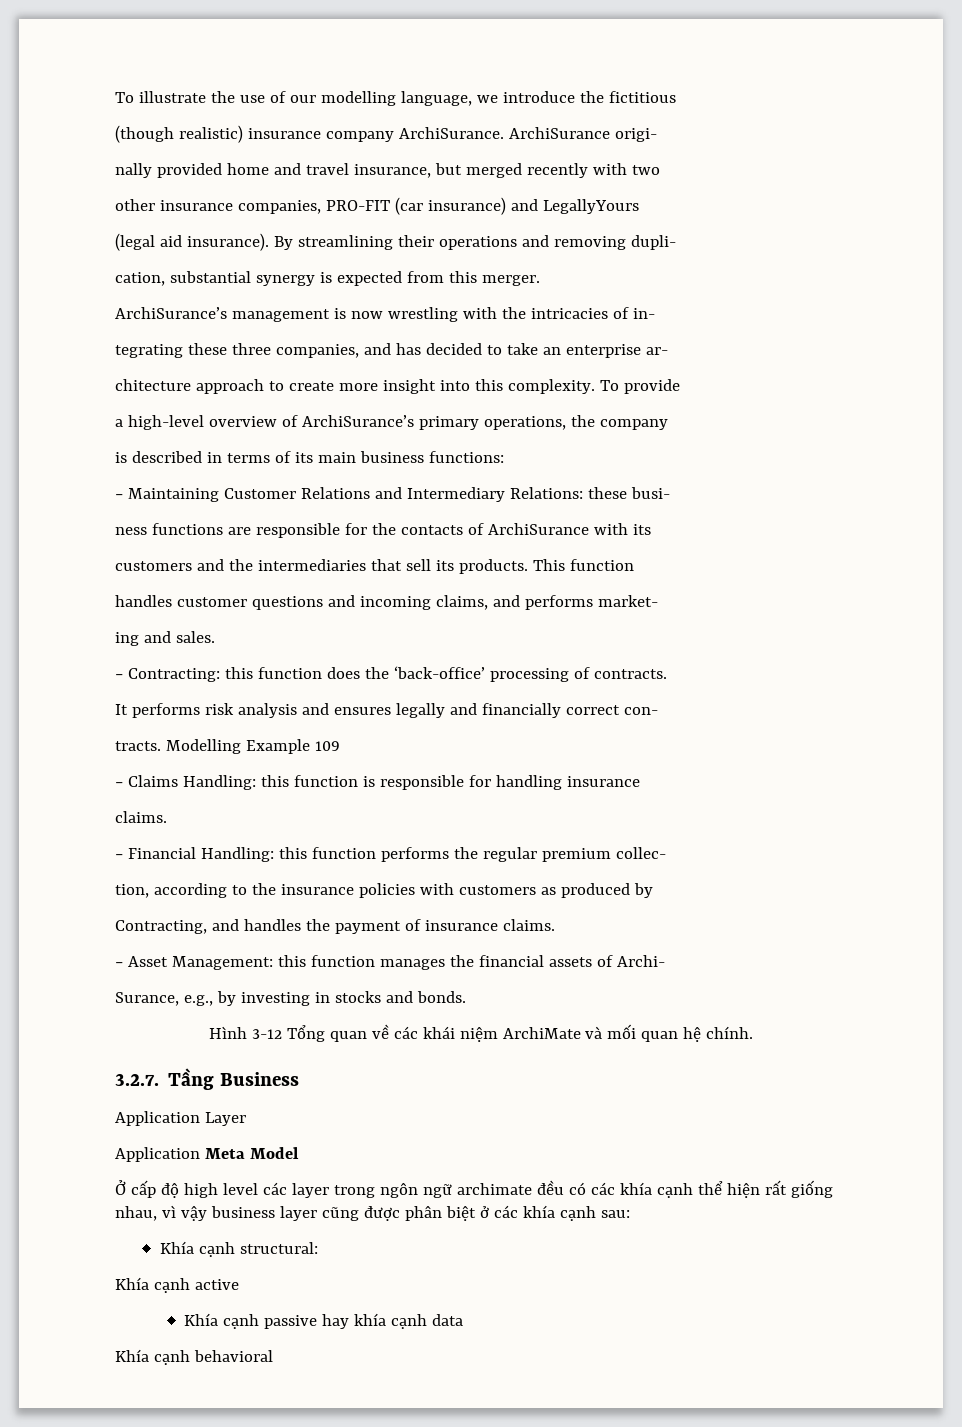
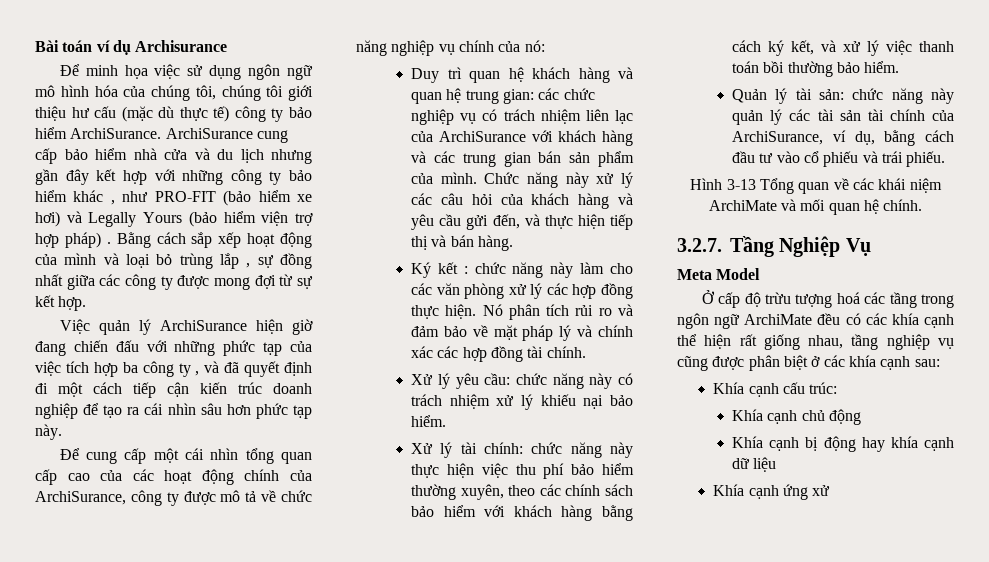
- To illustrate the use of our modelling language, we introduce the fictitious
- (though realistic) insurance company ArchiSurance. ArchiSurance origi-
- nally provided home and travel insurance, but merged recently with two
- other insurance companies, PRO-FIT (car insurance) and LegallyYours
- (legal aid insurance). By streamlining their operations and removing dupli-
- cation, substantial synergy is expected from this merger.
- ArchiSurance’s management is now wrestling with the intricacies of in-
- tegrating these three companies, and has decided to take an enterprise ar-
- chitecture approach to create more insight into this complexity. To provide
- a high-level overview of ArchiSurance’s primary operations, the company
- is described in terms of its main business functions:
- − Maintaining Customer Relations and Intermediary Relations: these busi-
- ness functions are responsible for the contacts of ArchiSurance with its
- customers and the intermediaries that sell its products. This function
- handles customer questions and incoming claims, and performs market-
- ing and sales.
- − Contracting: this function does the ‘back-office’ processing of contracts.
- It performs risk analysis and ensures legally and financially correct con-
- tracts. Modelling Example 109
- − Claims Handling: this function is responsible for handling insurance
- claims.
- − Financial Handling: this function performs the regular premium collec-
- tion, according to the insurance policies with customers as produced by
- Contracting, and handles the payment of insurance claims.
- − Asset Management: this function manages the financial assets of Archi-
- Surance, e.g., by investing in stocks and bonds.
+ Bài toán ví dụ Archisurance
+ Để minh họa việc sử dụng ngôn ngữ mô hình hóa của chúng tôi, chúng tôi giới thiệu hư cấu (mặc dù thực tế) công ty bảo hiểm ArchiSurance. ArchiSurance cung cấp bảo hiểm nhà cửa và du lịch nhưng gần đây kết hợp với những công ty bảo hiểm khác , như PRO-FIT (bảo hiểm xe hơi) và Legally Yours (bảo hiểm viện trợ hợp pháp) . Bằng cách sắp xếp hoạt động của mình và loại bỏ trùng lắp , sự đồng nhất giữa các công ty được mong đợi từ sự kết hợp.
+ Việc quản lý ArchiSurance hiện giờ đang chiến đấu với những phức tạp của việc tích hợp ba công ty , và đã quyết định đi một cách tiếp cận kiến trúc doanh nghiệp để tạo ra cái nhìn sâu hơn phức tạp này.
+ Để cung cấp một cái nhìn tổng quan cấp cao của các hoạt động chính của ArchiSurance, công ty được mô tả về chức năng nghiệp vụ chính của nó:
+ Duy trì quan hệ khách hàng và quan hệ trung gian: các chức nghiệp vụ có trách nhiệm liên lạc của ArchiSurance với khách hàng và các trung gian bán sản phẩm của mình. Chức năng này xử lý các câu hỏi của khách hàng và yêu cầu gửi đến, và thực hiện tiếp thị và bán hàng.
+ Ký kết : chức năng này làm cho các văn phòng xử lý các hợp đồng thực hiện. Nó phân tích rủi ro và đảm bảo về mặt pháp lý và chính xác các hợp đồng tài chính.
+ Xử lý yêu cầu: chức năng này có trách nhiệm xử lý khiếu nại bảo hiểm.
+ Xử lý tài chính: chức năng này thực hiện việc thu phí bảo hiểm thường xuyên, theo các chính sách bảo hiểm với khách hàng bằng cách ký kết, và xử lý việc thanh toán bồi thường bảo hiểm.
+ Quản lý tài sản: chức năng này quản lý các tài sản tài chính của ArchiSurance, ví dụ, bằng cách đầu tư vào cổ phiếu và trái phiếu.
- Hình 3-12 Tổng quan về các khái niệm ArchiMate và mối quan hệ chính.
+ Hình 3-13 Tổng quan về các khái niệm ArchiMate và mối quan hệ chính.
- 3.2.7. Tầng Business
- Application Layer
- Application Meta Model
+ 3.2.7. Tầng Nghiệp Vụ
+ Meta Model
- Ở cấp độ high level các layer trong ngôn ngữ archimate đều có các khía cạnh thể hiện rất giống nhau, vì vậy business layer cũng được phân biệt ở các khía cạnh sau:
+ Ở cấp độ trừu tượng hoá các tầng trong ngôn ngữ ArchiMate đều có các khía cạnh thể hiện rất giống nhau, tầng nghiệp vụ cũng được phân biệt ở các khía cạnh sau:
- Khía cạnh structural:
- Khía cạnh active
- Khía cạnh passive hay khía cạnh data
- Khía cạnh behavioral
+ Khía cạnh cấu trúc:
+ Khía cạnh chủ động
+ Khía cạnh bị động hay khía cạnh dữ liệu
+ Khía cạnh ứng xử

